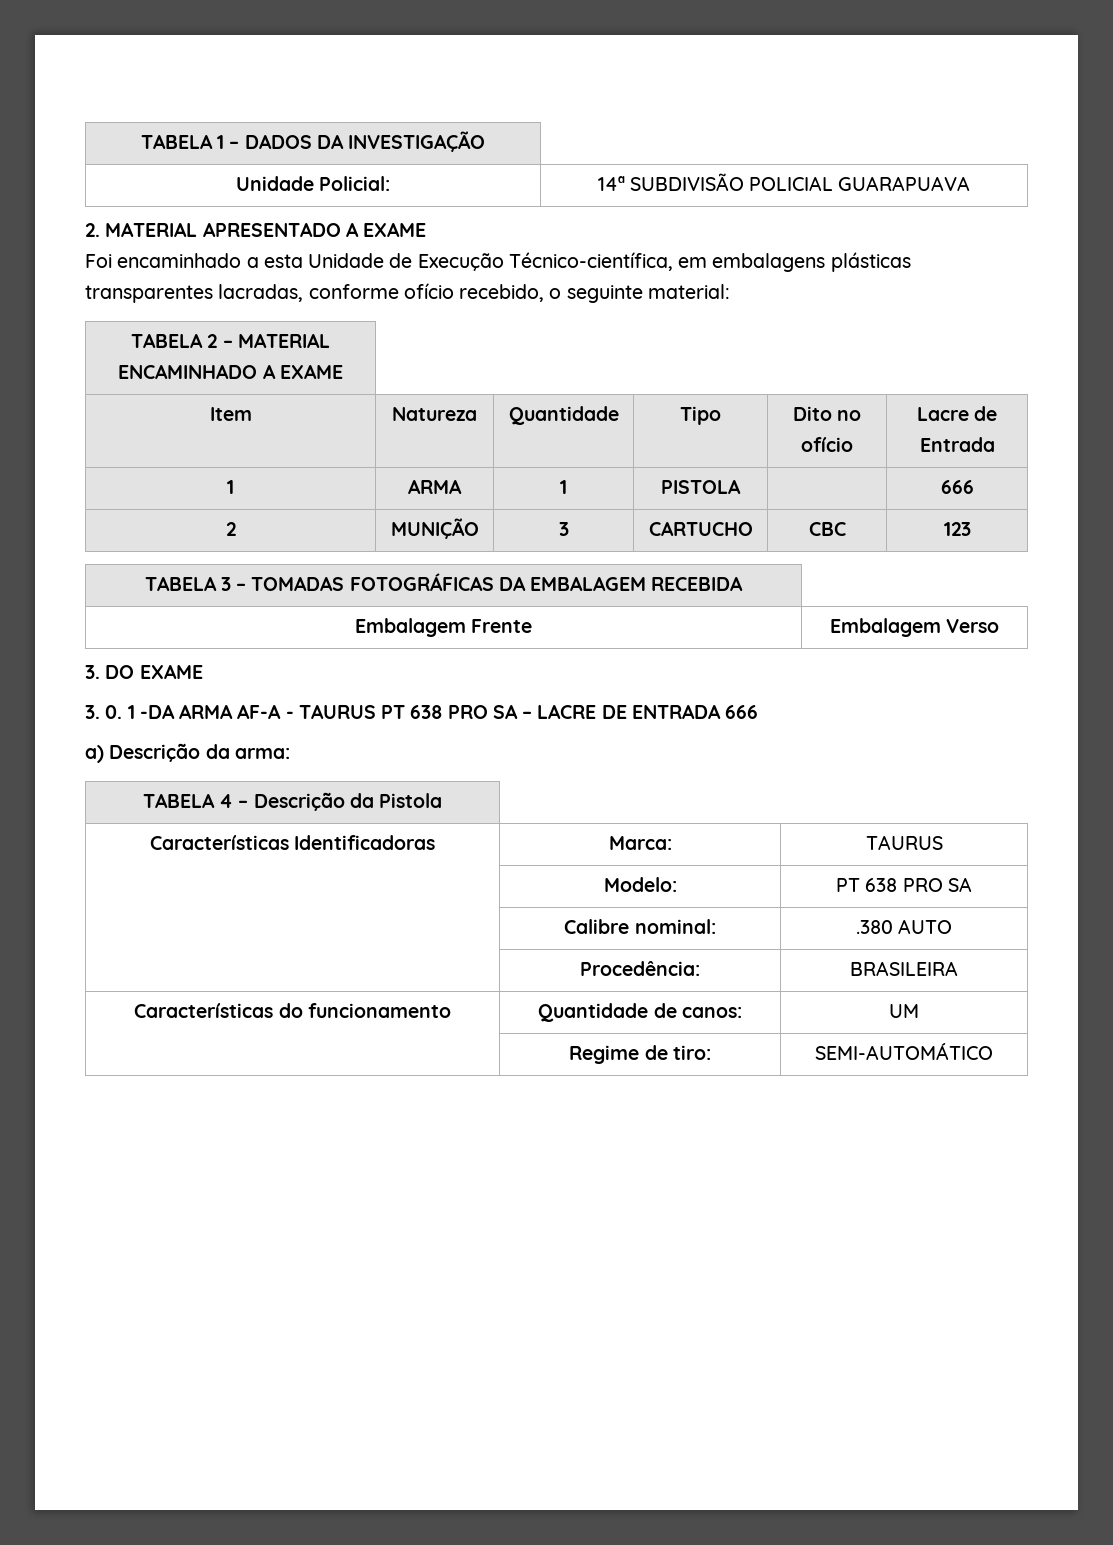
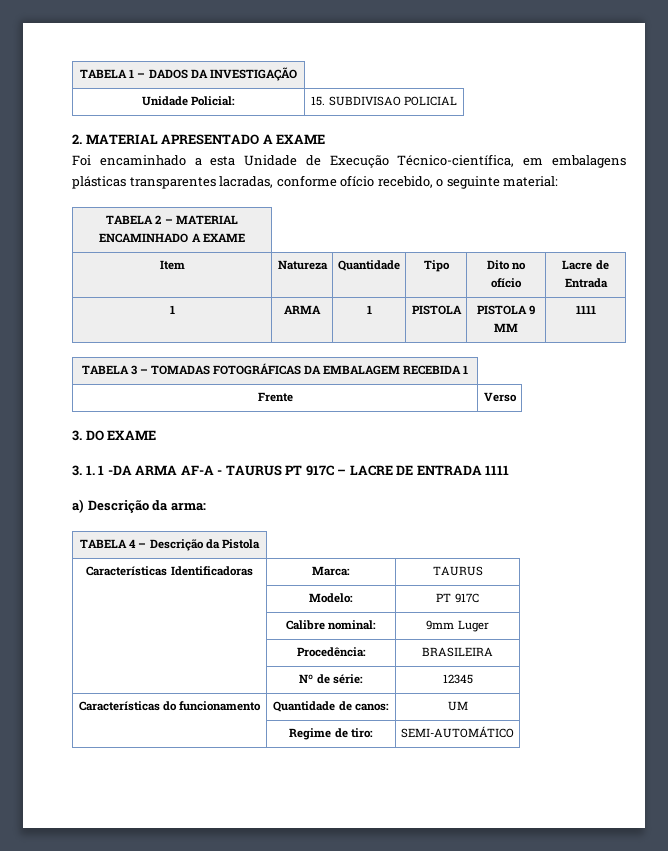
- Unidade Policial: | 14ª SUBDIVISÃO POLICIAL GUARAPUAVA
+ Unidade Policial: | 15. SUBDIVISAO POLICIAL
- 1 | ARMA | 1 | PISTOLA | | 666
- 2 | MUNIÇÃO | 3 | CARTUCHO | CBC | 123
+ 1 | ARMA | 1 | PISTOLA | PISTOLA 9 MM | 1111
- TABELA 3 – TOMADAS FOTOGRÁFICAS DA EMBALAGEM RECEBIDA
- Embalagem Frente | Embalagem Verso
+ TABELA 3 – TOMADAS FOTOGRÁFICAS DA EMBALAGEM RECEBIDA 1
+ Frente | Verso
- 3. 0. 1 -DA ARMA AF-A - TAURUS PT 638 PRO SA – LACRE DE ENTRADA 666
+ 3. 1. 1 -DA ARMA AF-A - TAURUS PT 917C – LACRE DE ENTRADA 1111
- | Modelo: | PT 638 PRO SA
+ | Modelo: | PT 917C
- | Calibre nominal: | .380 AUTO
+ | Calibre nominal: | 9mm Luger
+ | Nº de série: | 12345

